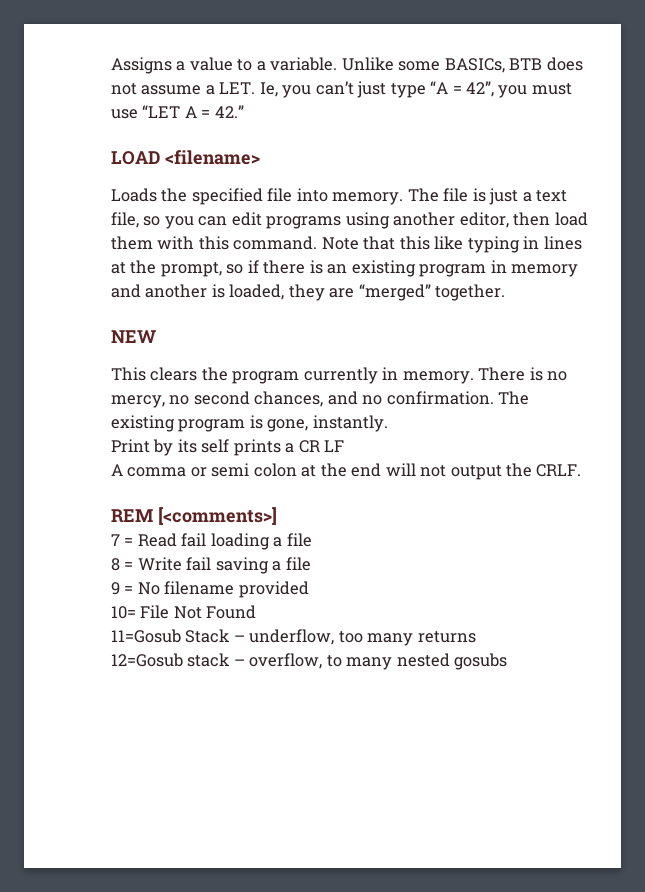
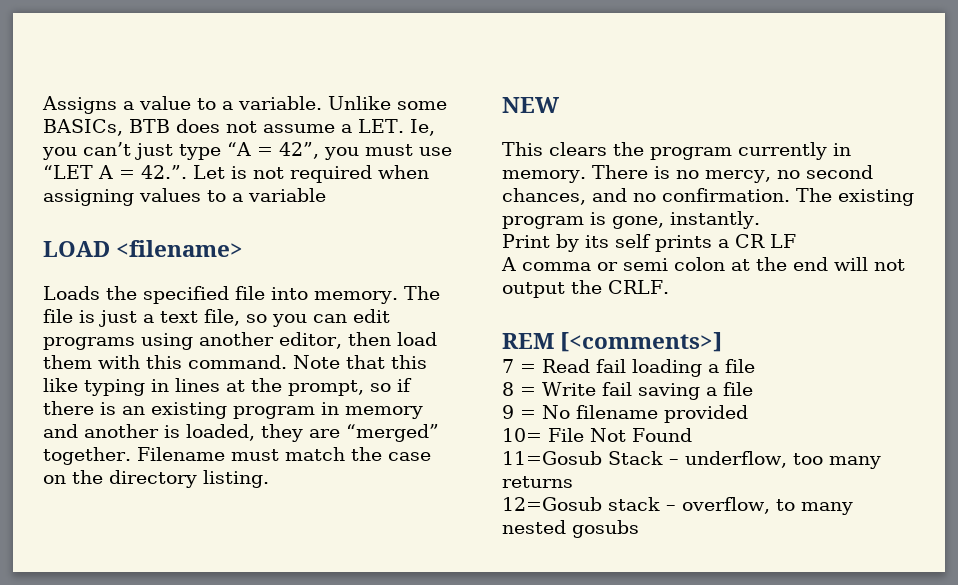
- Unlike some BASICs, BTB does not assume a LET. Ie, you can’t just type “A = 42”, you must use “LET A = 42.”
+ Unlike some BASICs, BTB does not assume a LET. Ie, you can’t just type “A = 42”, you must use “LET A = 42.”. Let is not required when assigning values to a variable
+ Filename must match the case on the directory listing.

